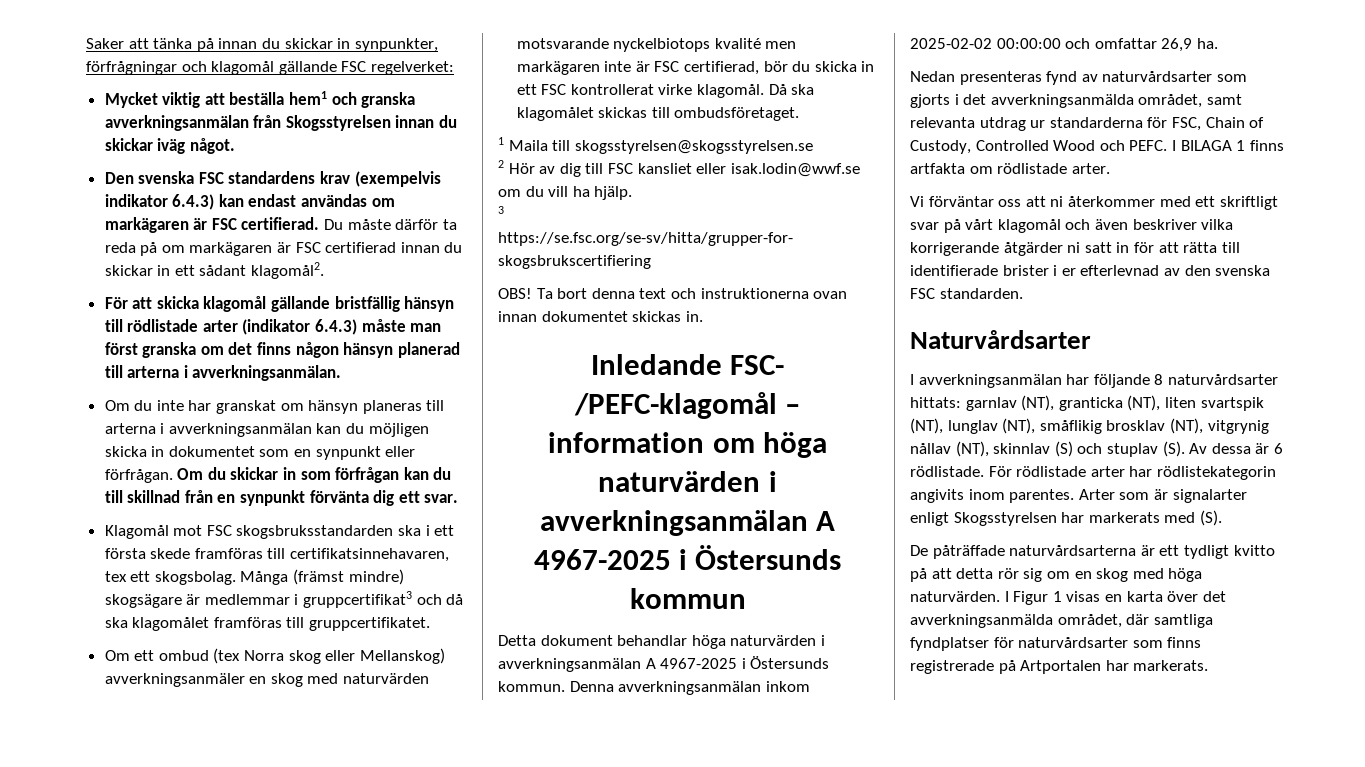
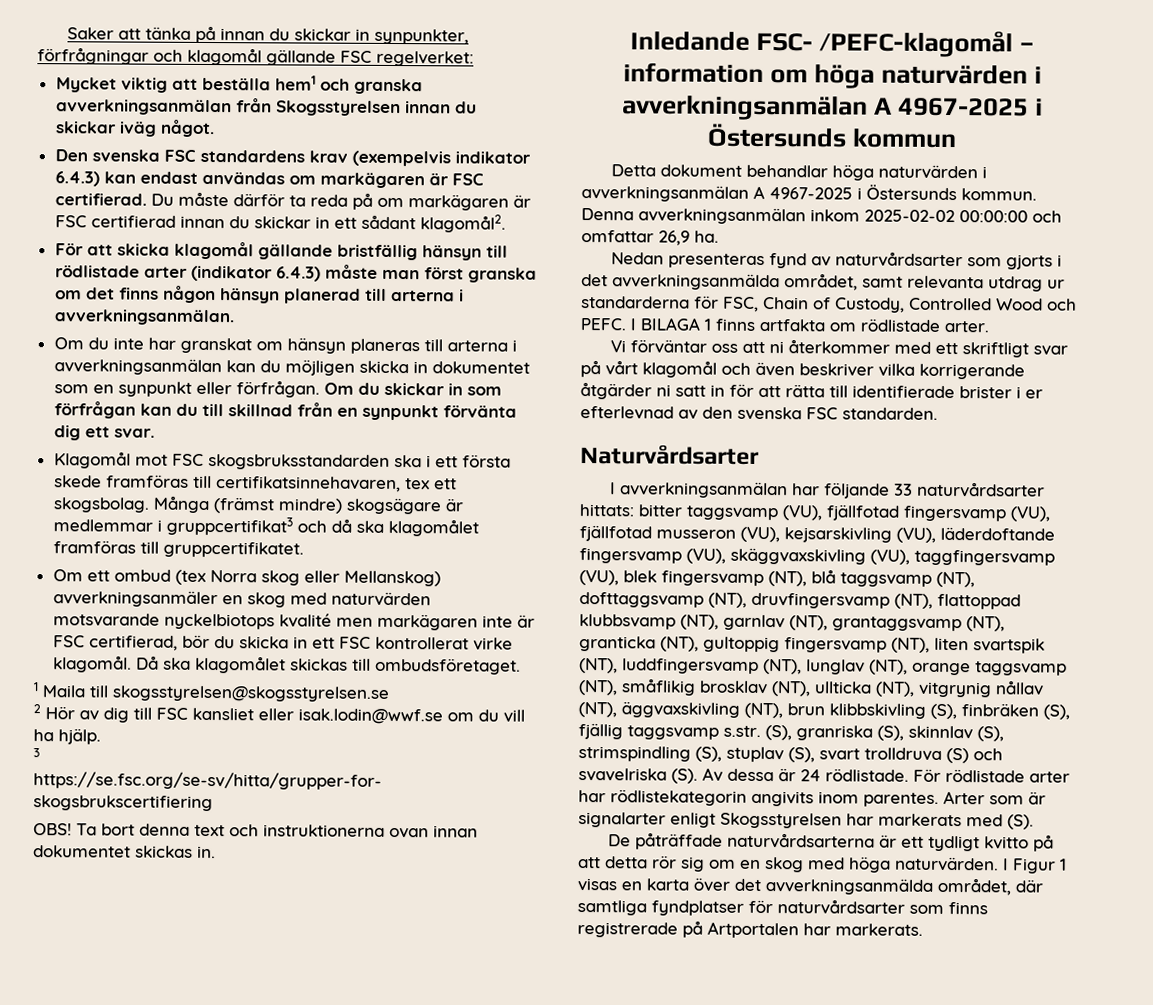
- I avverkningsanmälan har följande 8 naturvårdsarter hittats: garnlav (NT), granticka (NT), liten svartspik (NT), lunglav (NT), småflikig brosklav (NT), vitgrynig nållav (NT), skinnlav (S) och stuplav (S). Av dessa är 6 rödlistade.
+ I avverkningsanmälan har följande 33 naturvårdsarter hittats: bitter taggsvamp (VU), fjällfotad fingersvamp (VU), fjällfotad musseron (VU), kejsarskivling (VU), läderdoftande fingersvamp (VU), skäggvaxskivling (VU), taggfingersvamp (VU), blek fingersvamp (NT), blå taggsvamp (NT), dofttaggsvamp (NT), druvfingersvamp (NT), flattoppad klubbsvamp (NT), garnlav (NT), grantaggsvamp (NT), granticka (NT), gultoppig fingersvamp (NT), liten svartspik (NT), luddfingersvamp (NT), lunglav (NT), orange taggsvamp (NT), småflikig brosklav (NT), ullticka (NT), vitgrynig nållav (NT), äggvaxskivling (NT), brun klibbskivling (S), finbräken (S), fjällig taggsvamp s.str. (S), granriska (S), skinnlav (S), strimspindling (S), stuplav (S), svart trolldruva (S) och svavelriska (S). Av dessa är 24 rödlistade.

